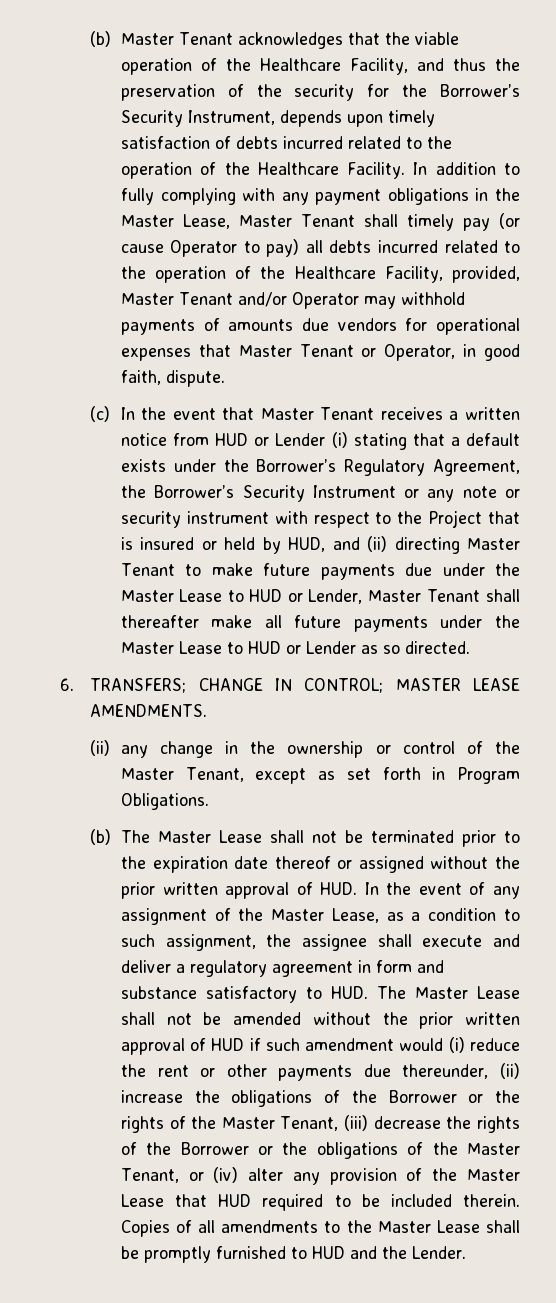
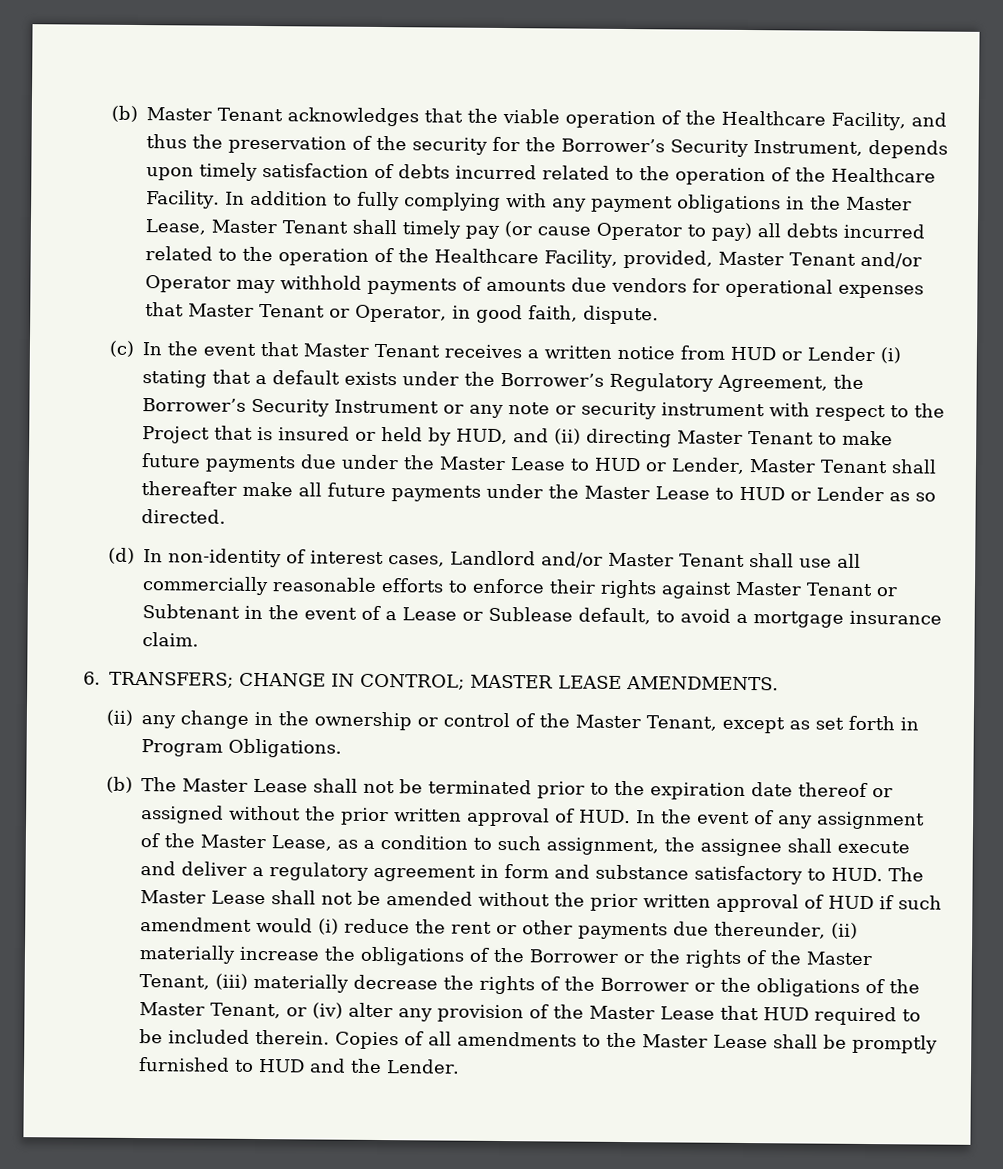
+ (d) In non-identity of interest cases, Landlord and/or Master Tenant shall use all commercially reasonable efforts to enforce their rights against Master Tenant or Subtenant in the event of a Lease or Sublease default, to avoid a mortgage insurance claim.
- (b) The Master Lease shall not be terminated prior to the expiration date thereof or assigned without the prior written approval of HUD. In the event of any assignment of the Master Lease, as a condition to such assignment, the assignee shall execute and deliver a regulatory agreement in form and substance satisfactory to HUD. The Master Lease shall not be amended without the prior written approval of HUD if such amendment would (i) reduce the rent or other payments due thereunder, (ii) increase the obligations of the Borrower or the rights of the Master Tenant, (iii) decrease the rights of the Borrower or the obligations of the Master Tenant, or (iv) alter any provision of the Master Lease that HUD required to be included therein.
+ (b) The Master Lease shall not be terminated prior to the expiration date thereof or assigned without the prior written approval of HUD. In the event of any assignment of the Master Lease, as a condition to such assignment, the assignee shall execute and deliver a regulatory agreement in form and substance satisfactory to HUD. The Master Lease shall not be amended without the prior written approval of HUD if such amendment would (i) reduce the rent or other payments due thereunder, (ii) materially increase the obligations of the Borrower or the rights of the Master Tenant, (iii) materially decrease the rights of the Borrower or the obligations of the Master Tenant, or (iv) alter any provision of the Master Lease that HUD required to be included therein.

